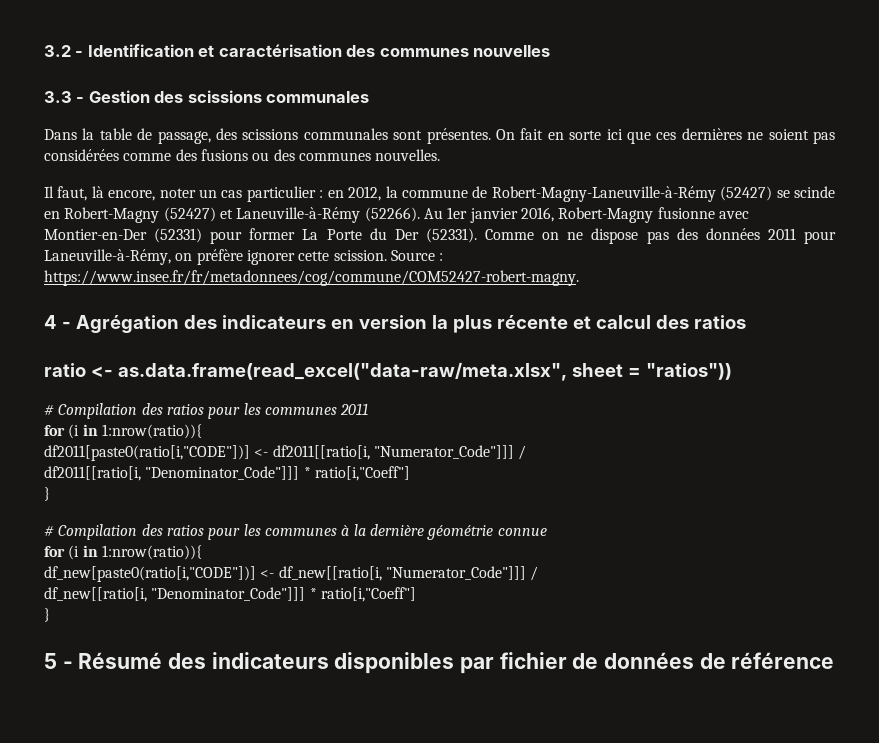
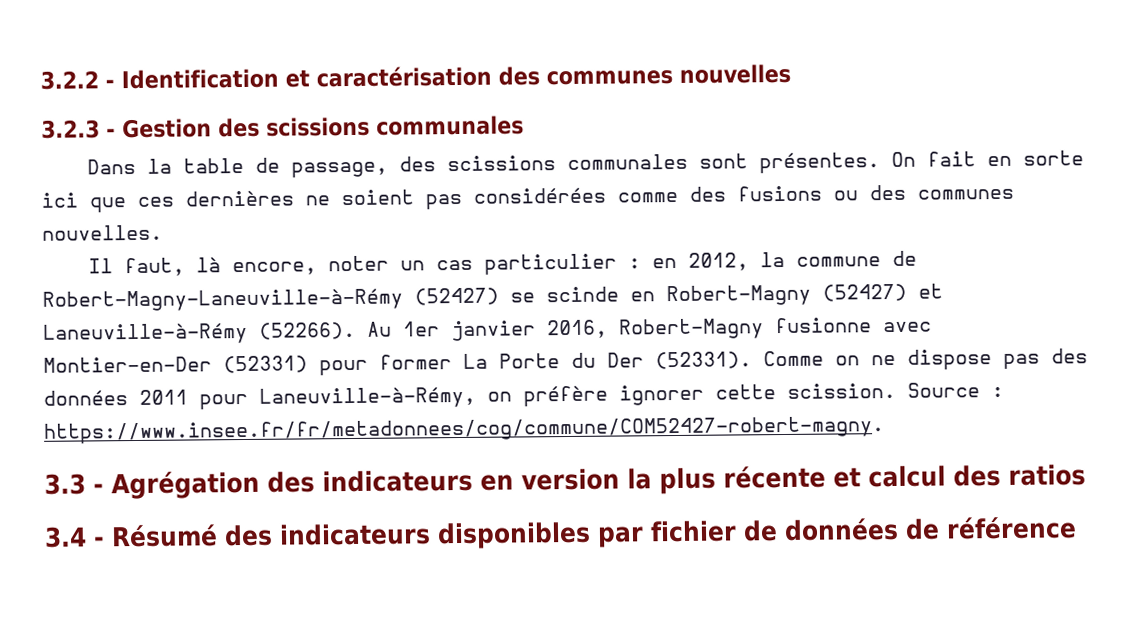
- 3.2 - Identification et caractérisation des communes nouvelles
+ 3.2.2 - Identification et caractérisation des communes nouvelles
- 3.3 - Gestion des scissions communales
+ 3.2.3 - Gestion des scissions communales
- 4 - Agrégation des indicateurs en version la plus récente et calcul des ratios
+ 3.3 - Agrégation des indicateurs en version la plus récente et calcul des ratios
- ratio <- as.data.frame(read_excel("data-raw/meta.xlsx", sheet = "ratios"))
- # Compilation des ratios pour les communes 2011
- for (i in 1:nrow(ratio)){
- df2011[paste0(ratio[i,"CODE"])] <- df2011[[ratio[i, "Numerator_Code"]]] /
- df2011[[ratio[i, "Denominator_Code"]]] * ratio[i,"Coeff"]
- }
- # Compilation des ratios pour les communes à la dernière géométrie connue
- for (i in 1:nrow(ratio)){
- df_new[paste0(ratio[i,"CODE"])] <- df_new[[ratio[i, "Numerator_Code"]]] /
- df_new[[ratio[i, "Denominator_Code"]]] * ratio[i,"Coeff"]
- }
- 5 - Résumé des indicateurs disponibles par fichier de données de référence
+ 3.4 - Résumé des indicateurs disponibles par fichier de données de référence

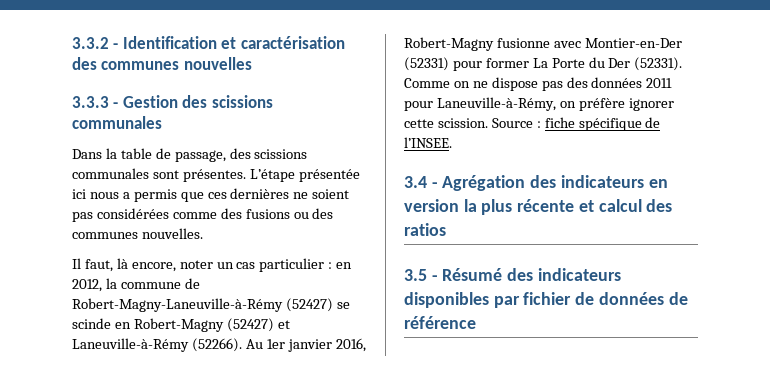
- 3.2.2 - Identification et caractérisation des communes nouvelles
+ 3.3.2 - Identification et caractérisation des communes nouvelles
- 3.2.3 - Gestion des scissions communales
+ 3.3.3 - Gestion des scissions communales
- On fait en sorte ici que ces dernières ne soient pas considérées comme des fusions ou des communes nouvelles.
+ L’étape présentée ici nous a permis que ces dernières ne soient pas considérées comme des fusions ou des communes nouvelles.
- Source : https://www.insee.fr/fr/metadonnees/cog/commune/COM52427-robert-magny.
- 3.3 - Agrégation des indicateurs en version la plus récente et calcul des ratios
+ Source : fiche spécifique de l’INSEE.
+ 3.4 - Agrégation des indicateurs en version la plus récente et calcul des ratios
- 3.4 - Résumé des indicateurs disponibles par fichier de données de référence
+ 3.5 - Résumé des indicateurs disponibles par fichier de données de référence

